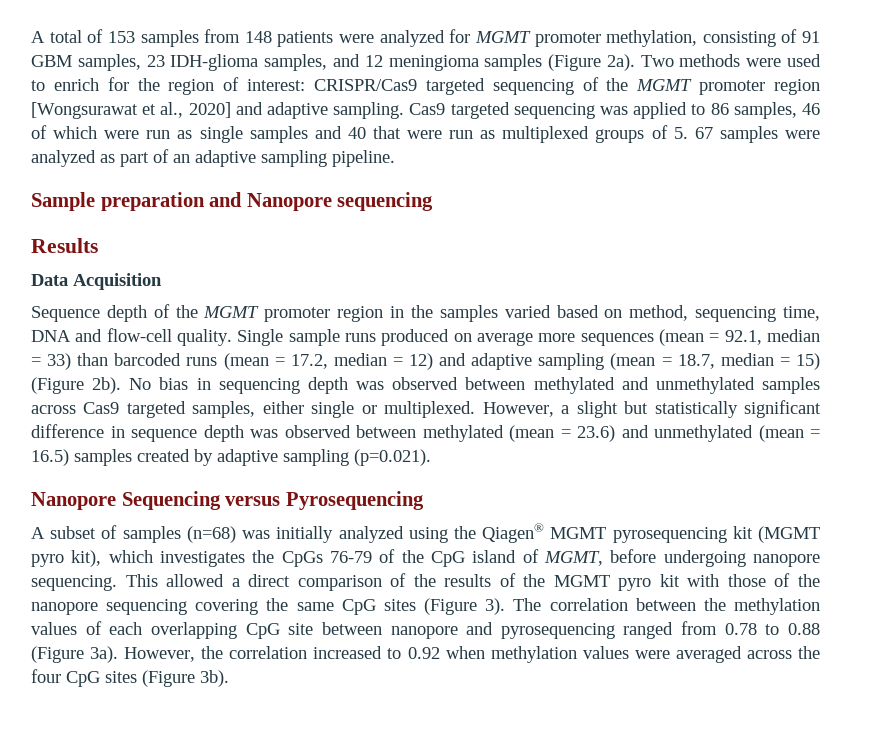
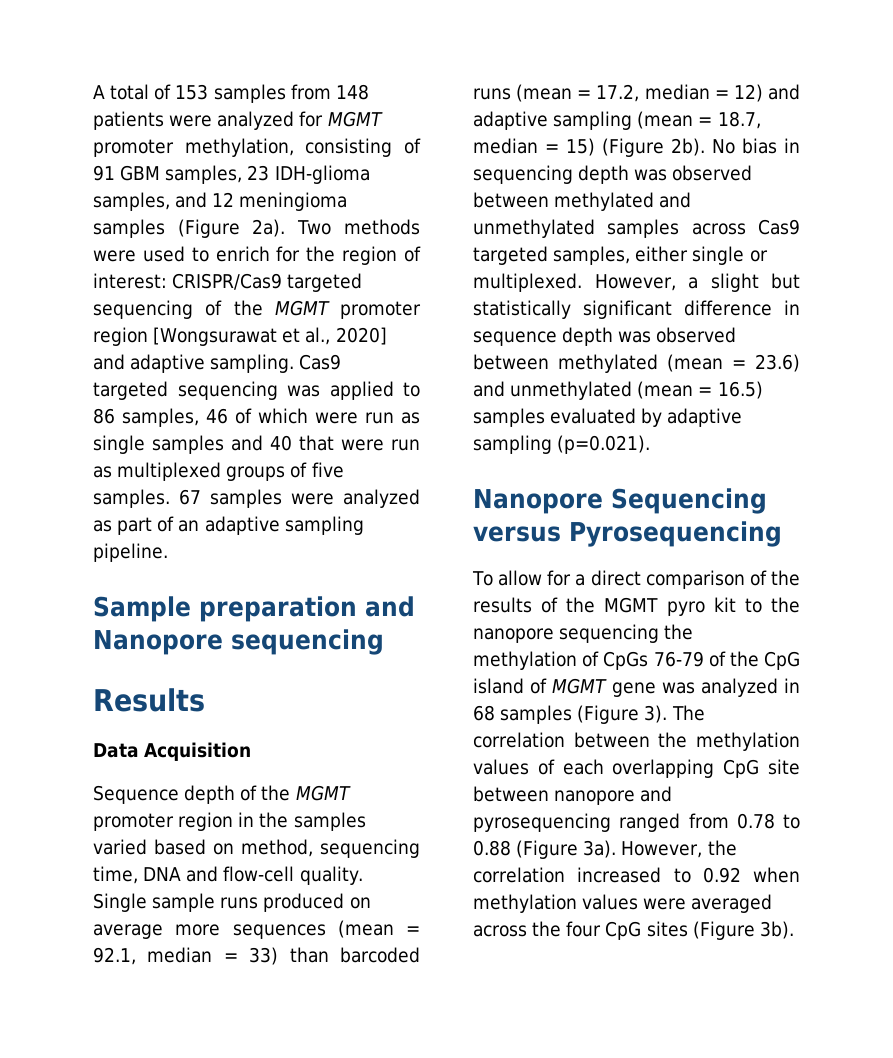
- Cas9 targeted sequencing was applied to 86 samples, 46 of which were run as single samples and 40 that were run as multiplexed groups of 5. 67 samples were analyzed as part of an adaptive sampling pipeline.
+ Cas9 targeted sequencing was applied to 86 samples, 46 of which were run as single samples and 40 that were run as multiplexed groups of five samples. 67 samples were analyzed as part of an adaptive sampling pipeline.
- However, a slight but statistically significant difference in sequence depth was observed between methylated (mean = 23.6) and unmethylated (mean = 16.5) samples created by adaptive sampling (p=0.021).
+ However, a slight but statistically significant difference in sequence depth was observed between methylated (mean = 23.6) and unmethylated (mean = 16.5) samples evaluated by adaptive sampling (p=0.021).
- A subset of samples (n=68) was initially analyzed using the Qiagen® MGMT pyrosequencing kit (MGMT pyro kit), which investigates the CpGs 76-79 of the CpG island of MGMT, before undergoing nanopore sequencing. This allowed a direct comparison of the results of the MGMT pyro kit with those of the nanopore sequencing covering the same CpG sites (Figure 3).
+ To allow for a direct comparison of the results of the MGMT pyro kit to the nanopore sequencing the methylation of CpGs 76-79 of the CpG island of MGMT gene was analyzed in 68 samples (Figure 3).

